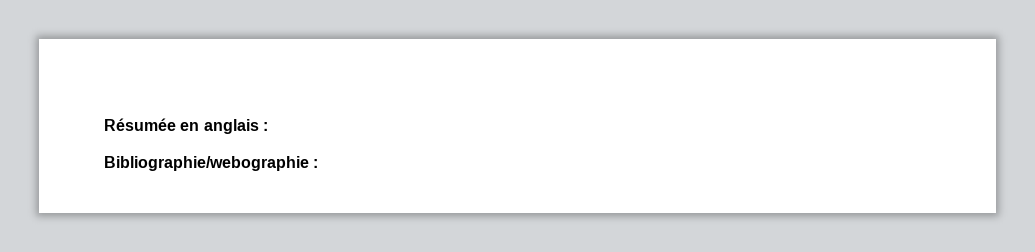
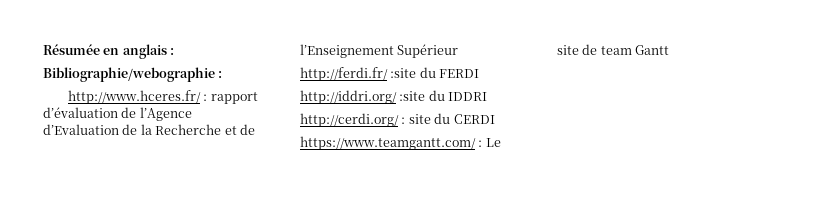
+ http://www.hceres.fr/ : rapport d’évaluation de l’Agence d’Evaluation de la Recherche et de l’Enseignement Supérieur
+ http://ferdi.fr/ :site du FERDI
+ http://iddri.org/ :site du IDDRI
+ http://cerdi.org/ : site du CERDI
+ https://www.teamgantt.com/ : Le site de team Gantt

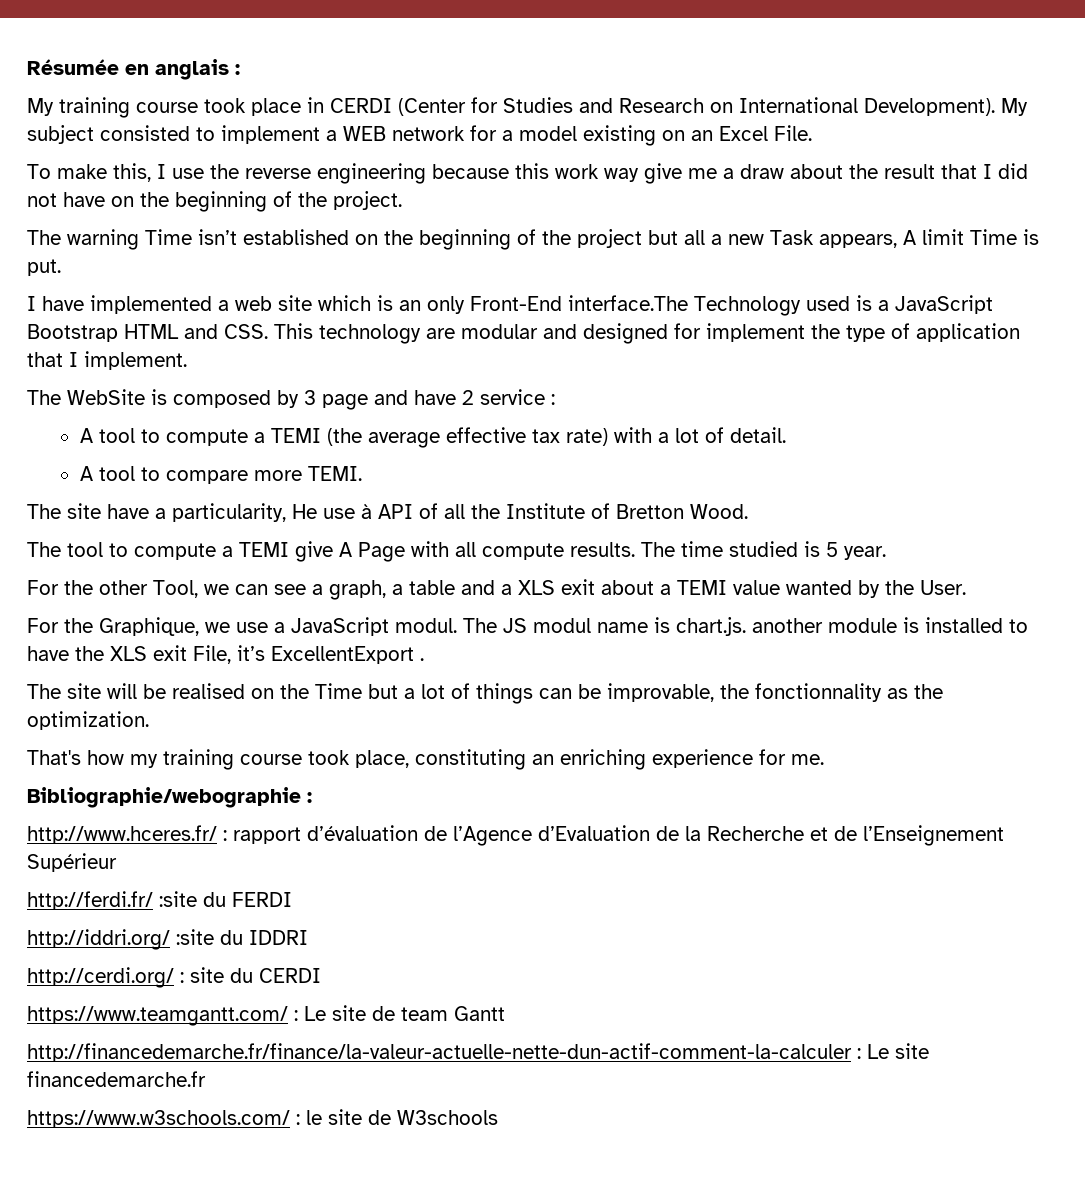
+ My training course took place in CERDI (Center for Studies and Research on International Development). My subject consisted to implement a WEB network for a model existing on an Excel File.
+ To make this, I use the reverse engineering because this work way give me a draw about the result that I did not have on the beginning of the project.
+ The warning Time isn’t established on the beginning of the project but all a new Task appears, A limit Time is put.
+ I have implemented a web site which is an only Front-End interface.The Technology used is a JavaScript Bootstrap HTML and CSS. This technology are modular and designed for implement the type of application that I implement.
+ The WebSite is composed by 3 page and have 2 service :
+ A tool to compute a TEMI (the average effective tax rate) with a lot of detail.
+ A tool to compare more TEMI.
+ The site have a particularity, He use à API of all the Institute of Bretton Wood.
+ The tool to compute a TEMI give A Page with all compute results. The time studied is 5 year.
+ For the other Tool, we can see a graph, a table and a XLS exit about a TEMI value wanted by the User.
+ For the Graphique, we use a JavaScript modul. The JS modul name is chart.js. another module is installed to have the XLS exit File, it’s ExcellentExport .
+ The site will be realised on the Time but a lot of things can be improvable, the fonctionnality as the optimization.
+ That's how my training course took place, constituting an enriching experience for me.
+ http://financedemarche.fr/finance/la-valeur-actuelle-nette-dun-actif-comment-la-calculer : Le site financedemarche.fr
+ https://www.w3schools.com/ : le site de W3schools

